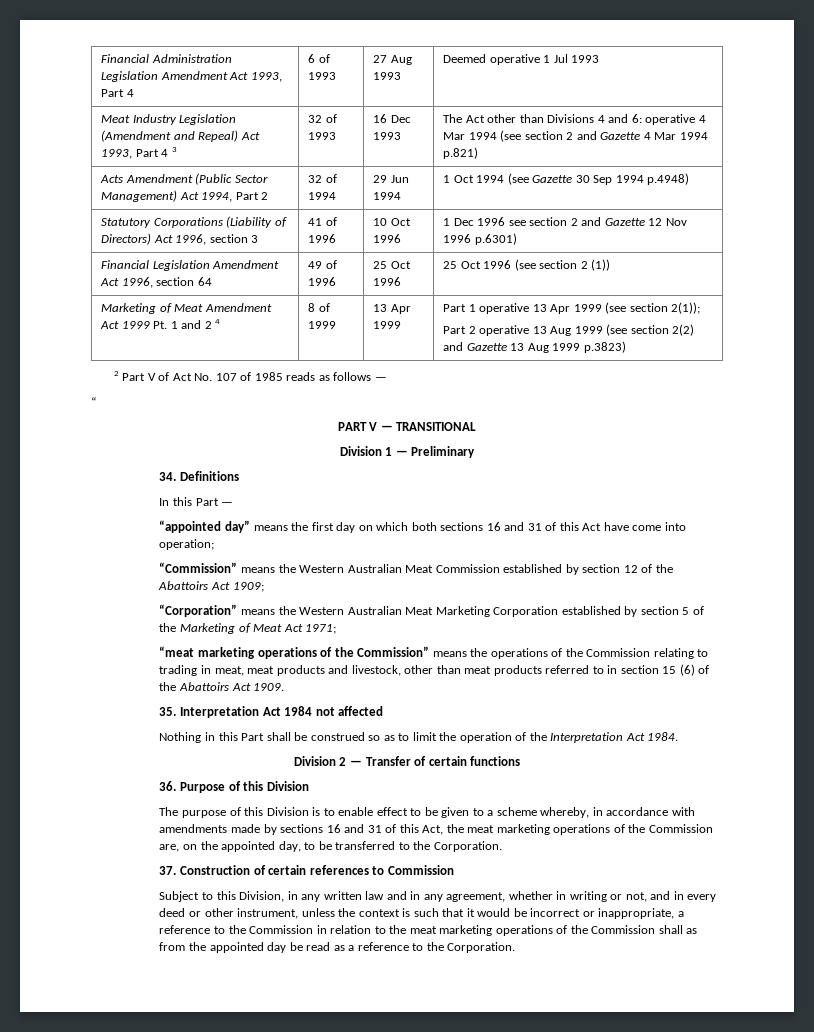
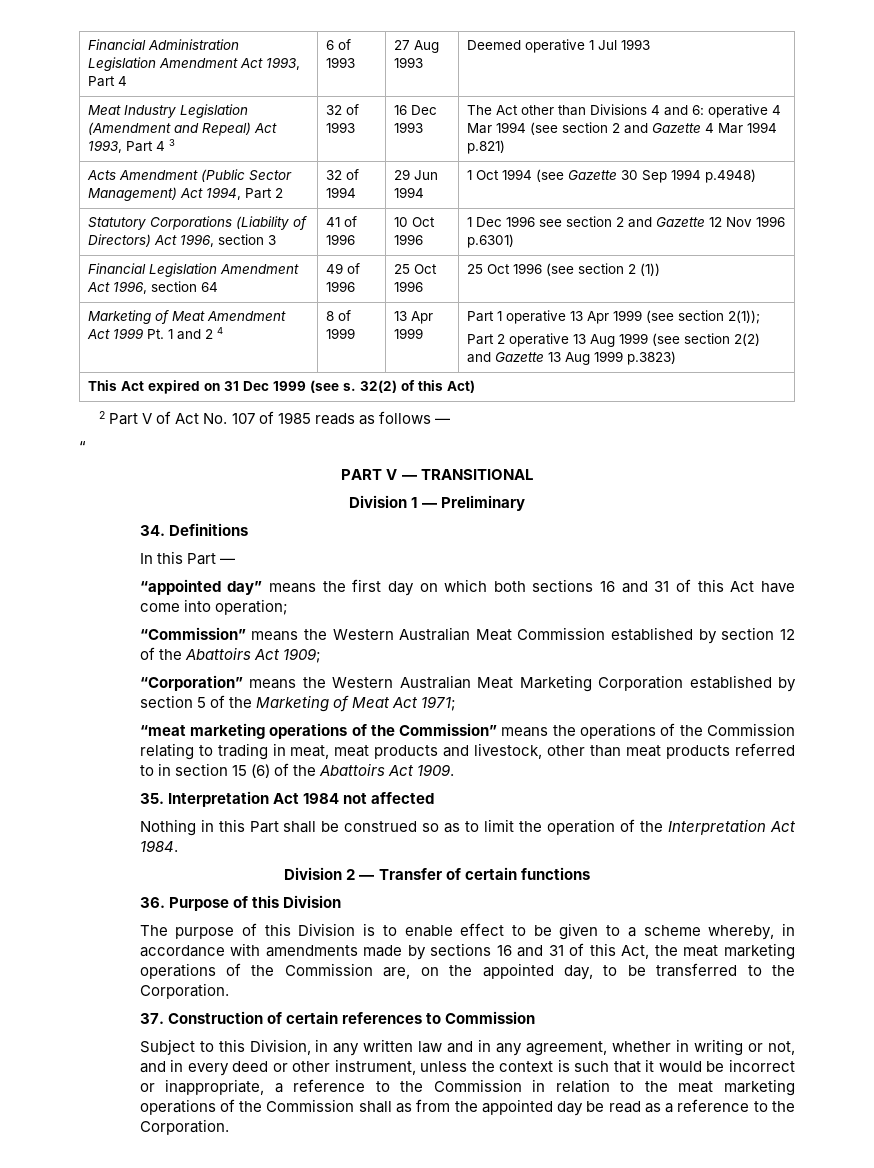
+ This Act expired on 31 Dec 1999 (see s. 32(2) of this Act)

